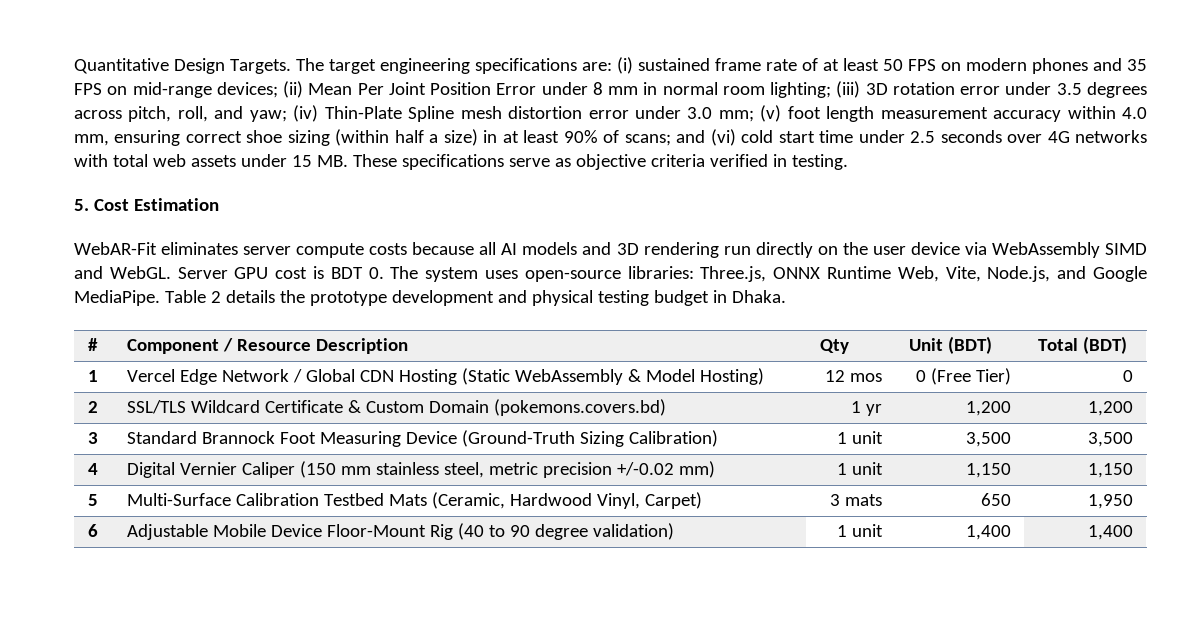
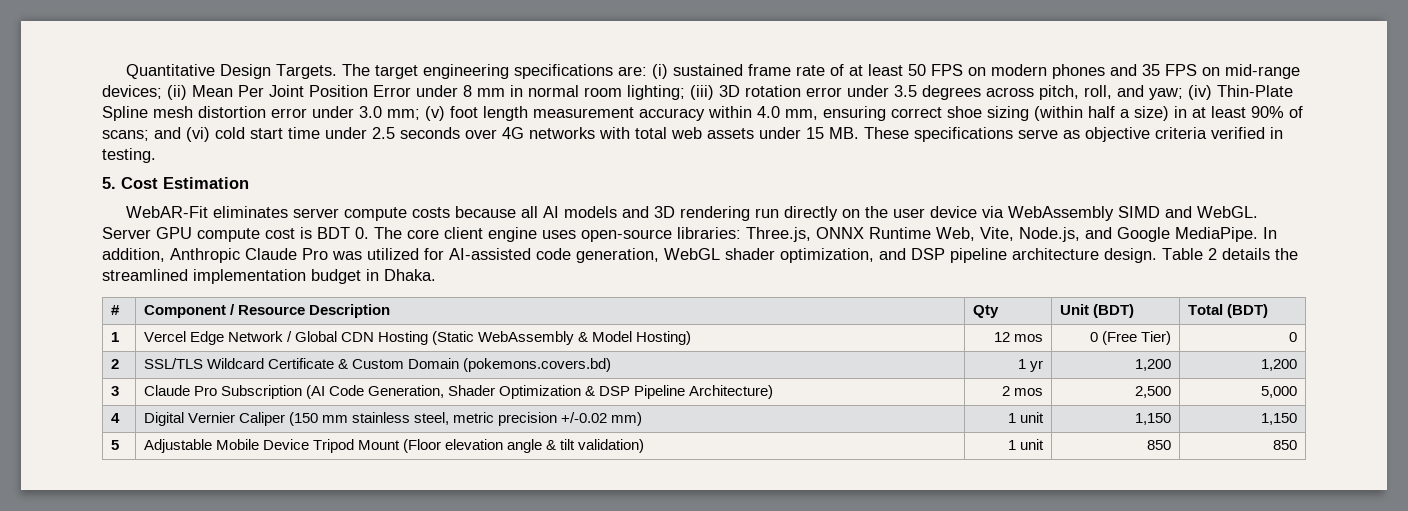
- Server GPU cost is BDT 0. The system uses open-source libraries: Three.js, ONNX Runtime Web, Vite, Node.js, and Google MediaPipe.
+ Server GPU compute cost is BDT 0. The core client engine uses open-source libraries: Three.js, ONNX Runtime Web, Vite, Node.js, and Google MediaPipe.
- Table 2 details the prototype development and physical testing budget in Dhaka.
+ In addition, Anthropic Claude Pro was utilized for AI-assisted code generation, WebGL shader optimization, and DSP pipeline architecture design. Table 2 details the streamlined implementation budget in Dhaka.
- 3 | Standard Brannock Foot Measuring Device (Ground-Truth Sizing Calibration) | 1 unit | 3,500 | 3,500
+ 3 | Claude Pro Subscription (AI Code Generation, Shader Optimization & DSP Pipeline Architecture) | 2 mos | 2,500 | 5,000
- 5 | Multi-Surface Calibration Testbed Mats (Ceramic, Hardwood Vinyl, Carpet) | 3 mats | 650 | 1,950
- 6 | Adjustable Mobile Device Floor-Mount Rig (40 to 90 degree validation) | 1 unit | 1,400 | 1,400
+ 5 | Adjustable Mobile Device Tripod Mount (Floor elevation angle & tilt validation) | 1 unit | 850 | 850

